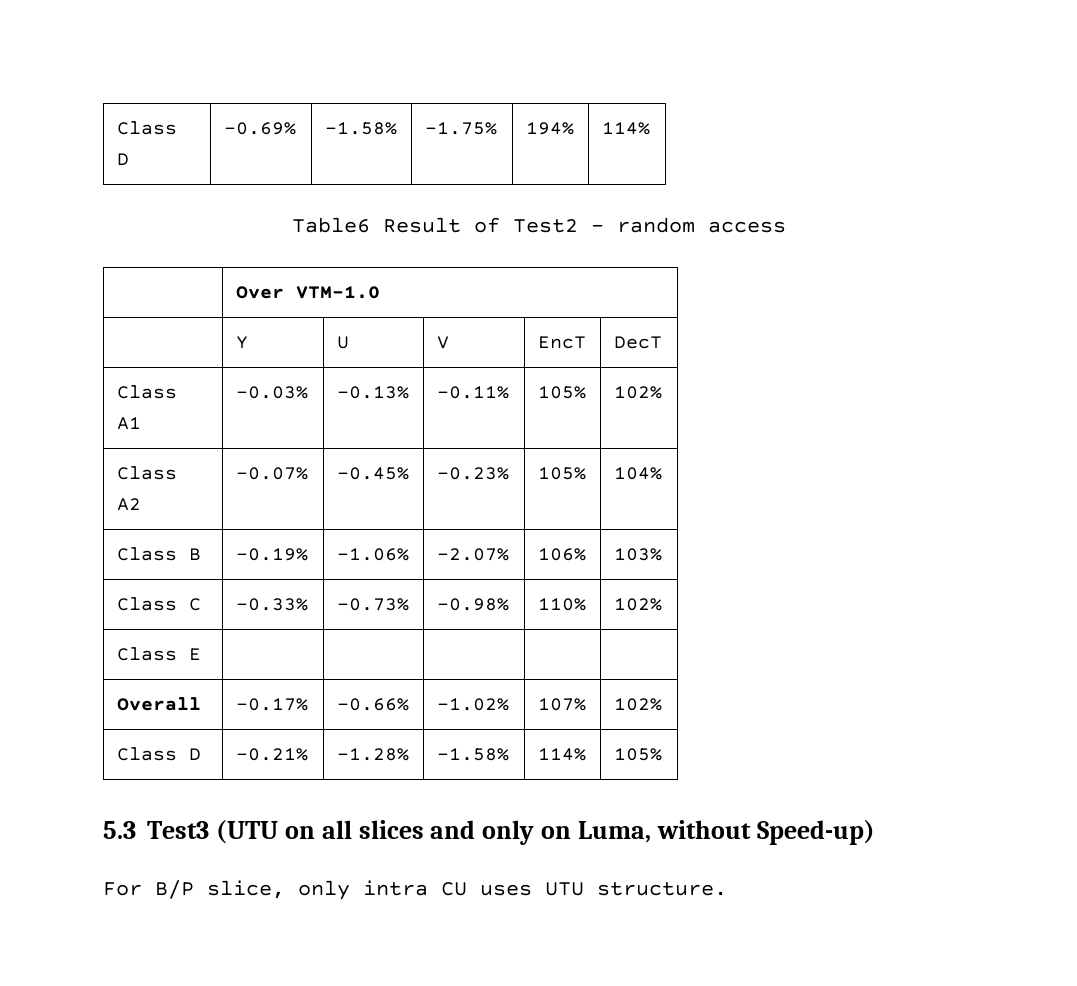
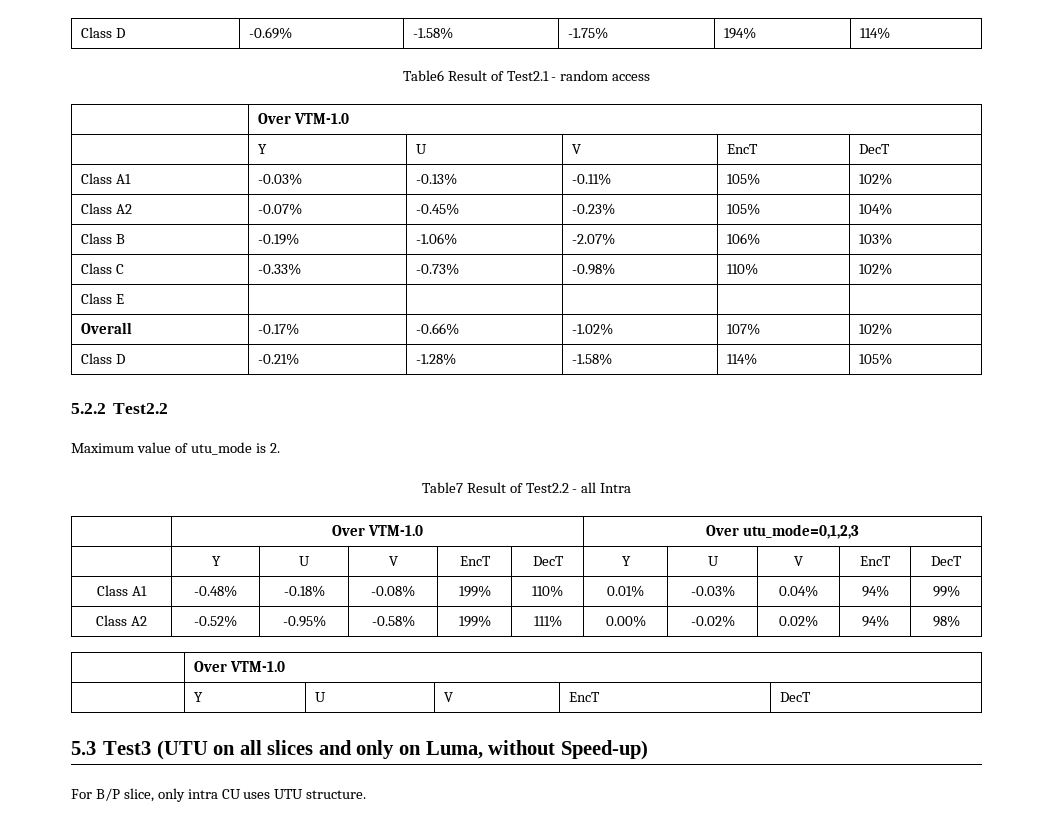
- Table6 Result of Test2 - random access
+ Table6 Result of Test2.1 - random access
+ 5.2.2 Test2.2
+ Maximum value of utu_mode is 2.
+ Table7 Result of Test2.2 - all Intra
+ | Over VTM-1.0 | Over utu_mode=0,1,2,3
+ | Y | U | V | EncT | DecT | Y | U | V | EncT | DecT
+ Class A1 | -0.48% | -0.18% | -0.08% | 199% | 110% | 0.01% | -0.03% | 0.04% | 94% | 99%
+ Class A2 | -0.52% | -0.95% | -0.58% | 199% | 111% | 0.00% | -0.02% | 0.02% | 94% | 98%
+ | Over VTM-1.0
+ | Y | U | V | EncT | DecT

